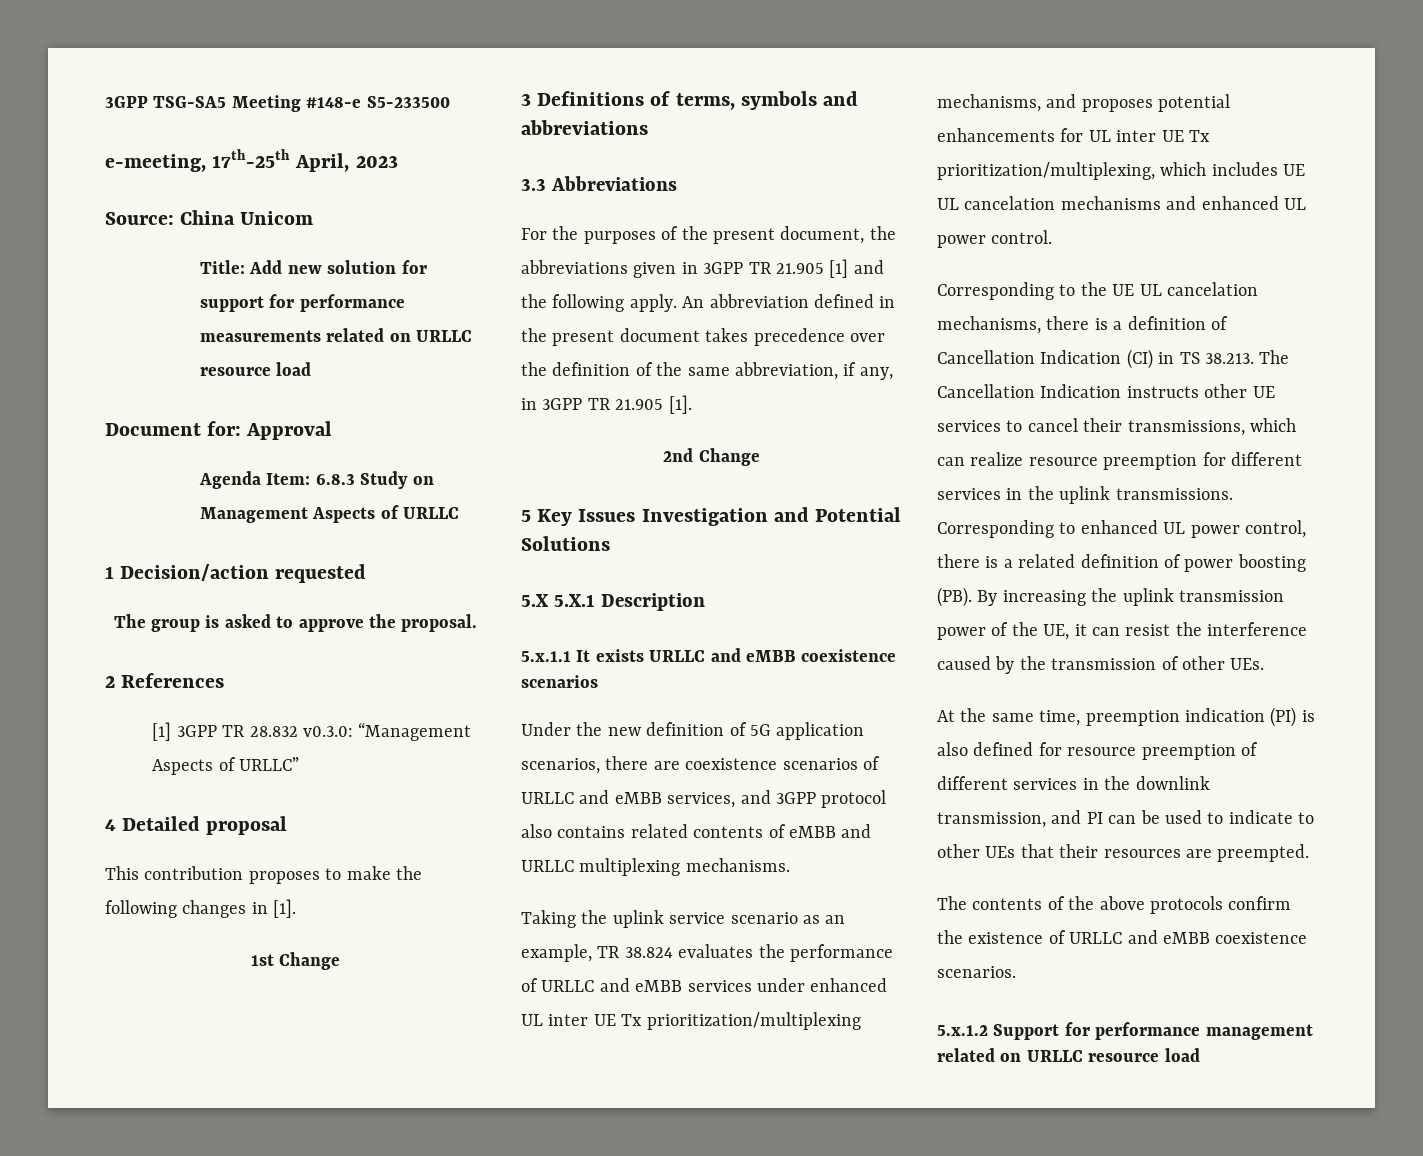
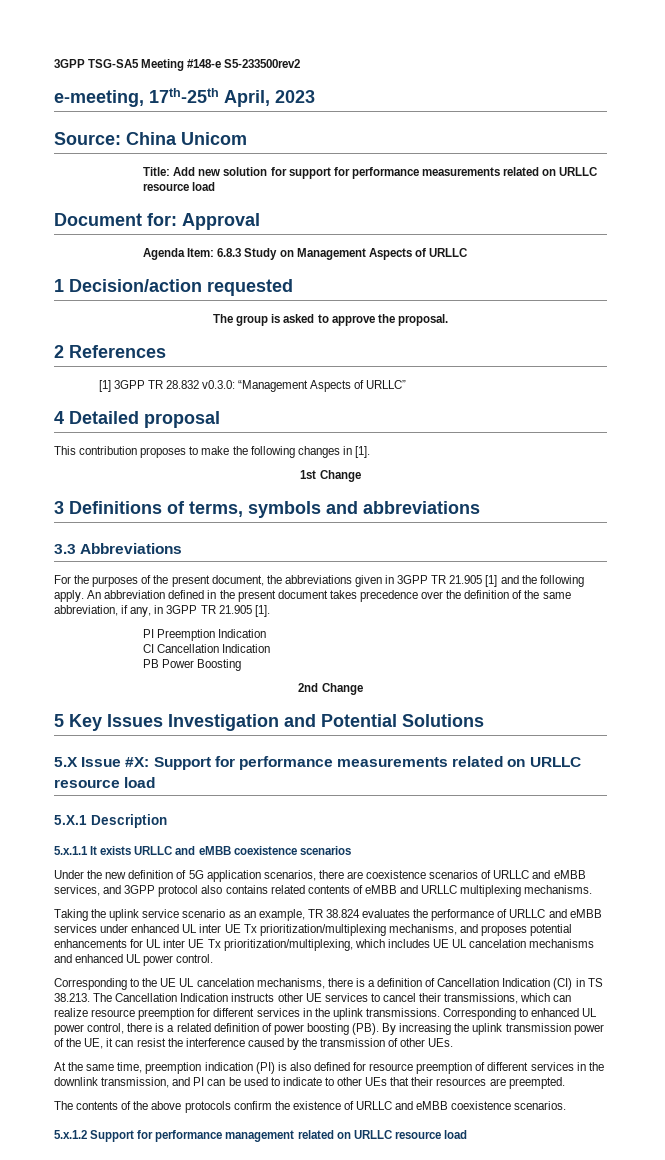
- 3GPP TSG-SA5 Meeting #148-e S5-233500
+ 3GPP TSG-SA5 Meeting #148-e S5-233500rev2
+ PI Preemption Indication
+ CI Cancellation Indication
+ PB Power Boosting
- 5.X 5.X.1 Description
+ 5.X Issue #X: Support for performance measurements related on URLLC resource load
+ 5.X.1 Description

